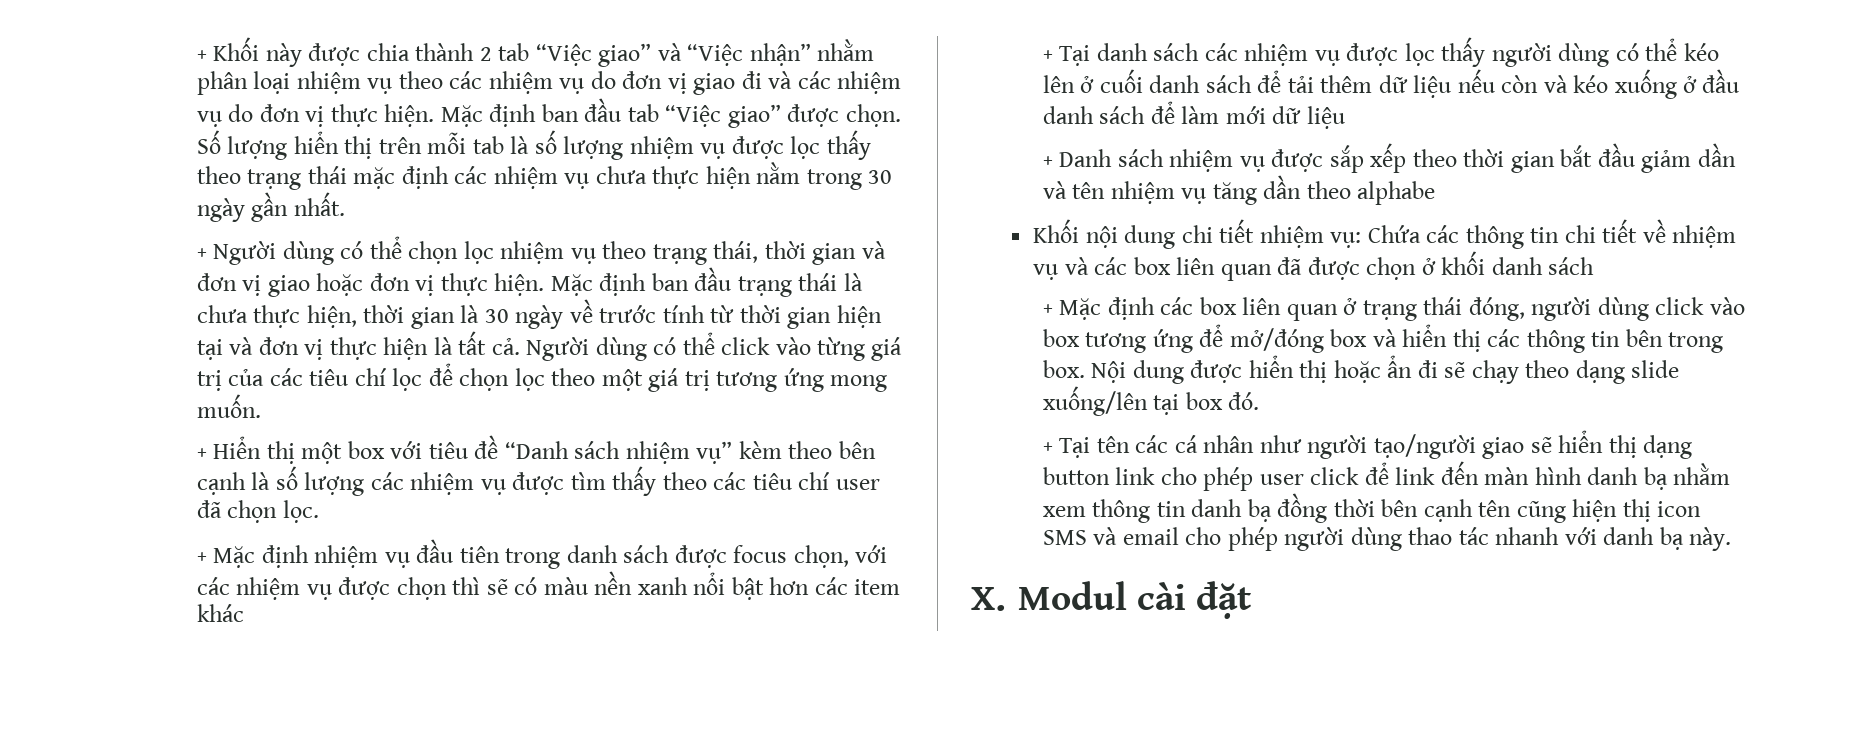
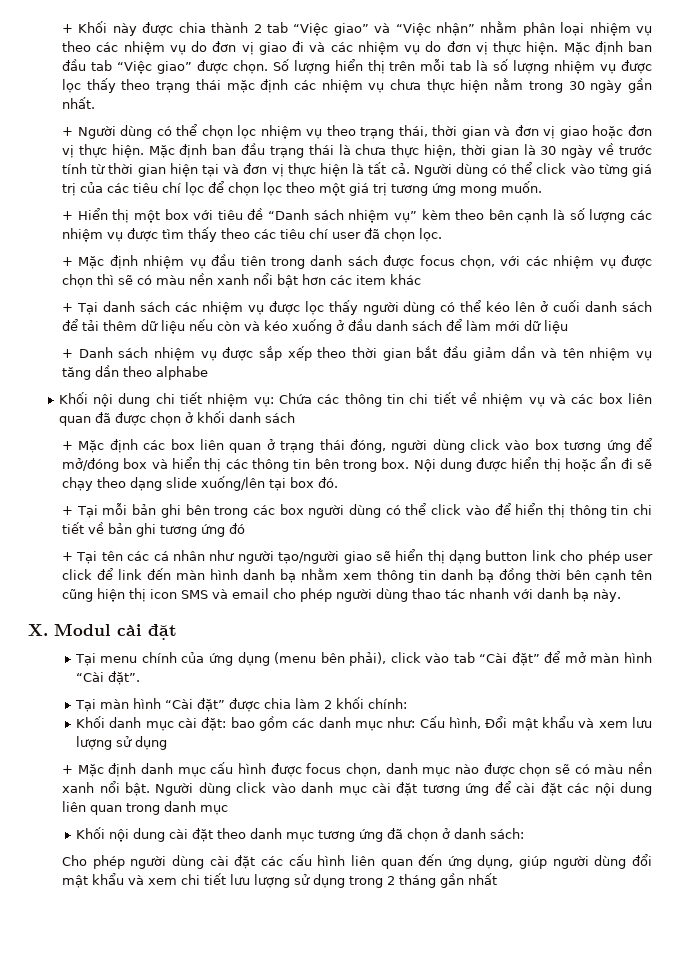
+ + Tại mỗi bản ghi bên trong các box người dùng có thể click vào để hiển thị thông tin chi tiết về bản ghi tương ứng đó
+ Tại menu chính của ứng dụng (menu bên phải), click vào tab “Cài đặt” để mở màn hình “Cài đặt”.
+ Tại màn hình “Cài đặt” được chia làm 2 khối chính:
+ Khối danh mục cài đặt: bao gồm các danh mục như: Cấu hình, Đổi mật khẩu và xem lưu lượng sử dụng
+ + Mặc định danh mục cấu hình được focus chọn, danh mục nào được chọn sẽ có màu nền xanh nổi bật. Người dùng click vào danh mục cài đặt tương ứng để cài đặt các nội dung liên quan trong danh mục
+ Khối nội dung cài đặt theo danh mục tương ứng đã chọn ở danh sách:
+ Cho phép người dùng cài đặt các cấu hình liên quan đến ứng dụng, giúp người dùng đổi mật khẩu và xem chi tiết lưu lượng sử dụng trong 2 tháng gần nhất

